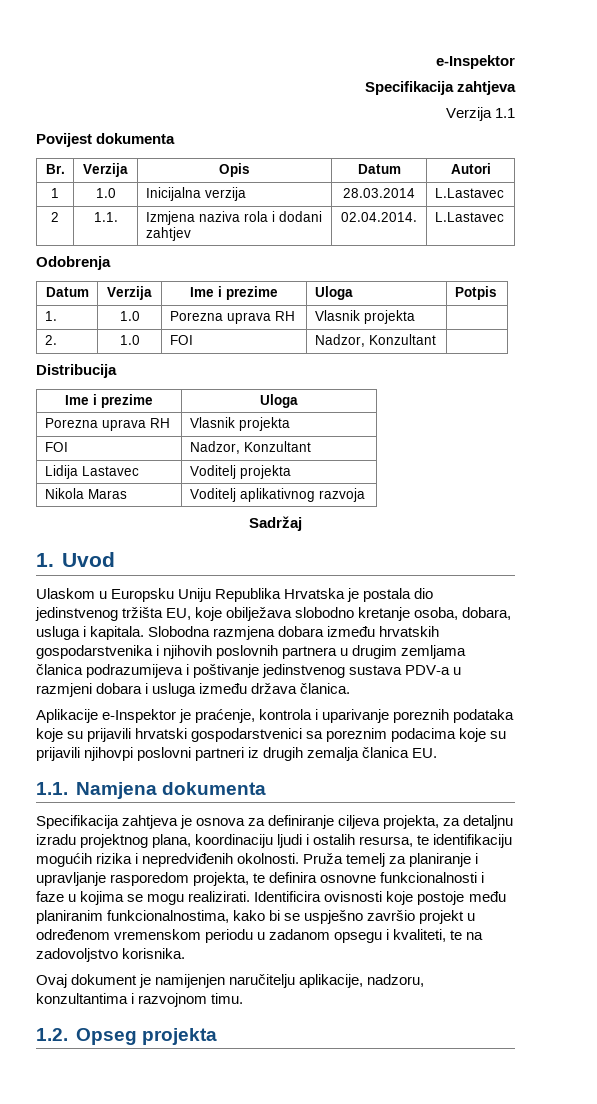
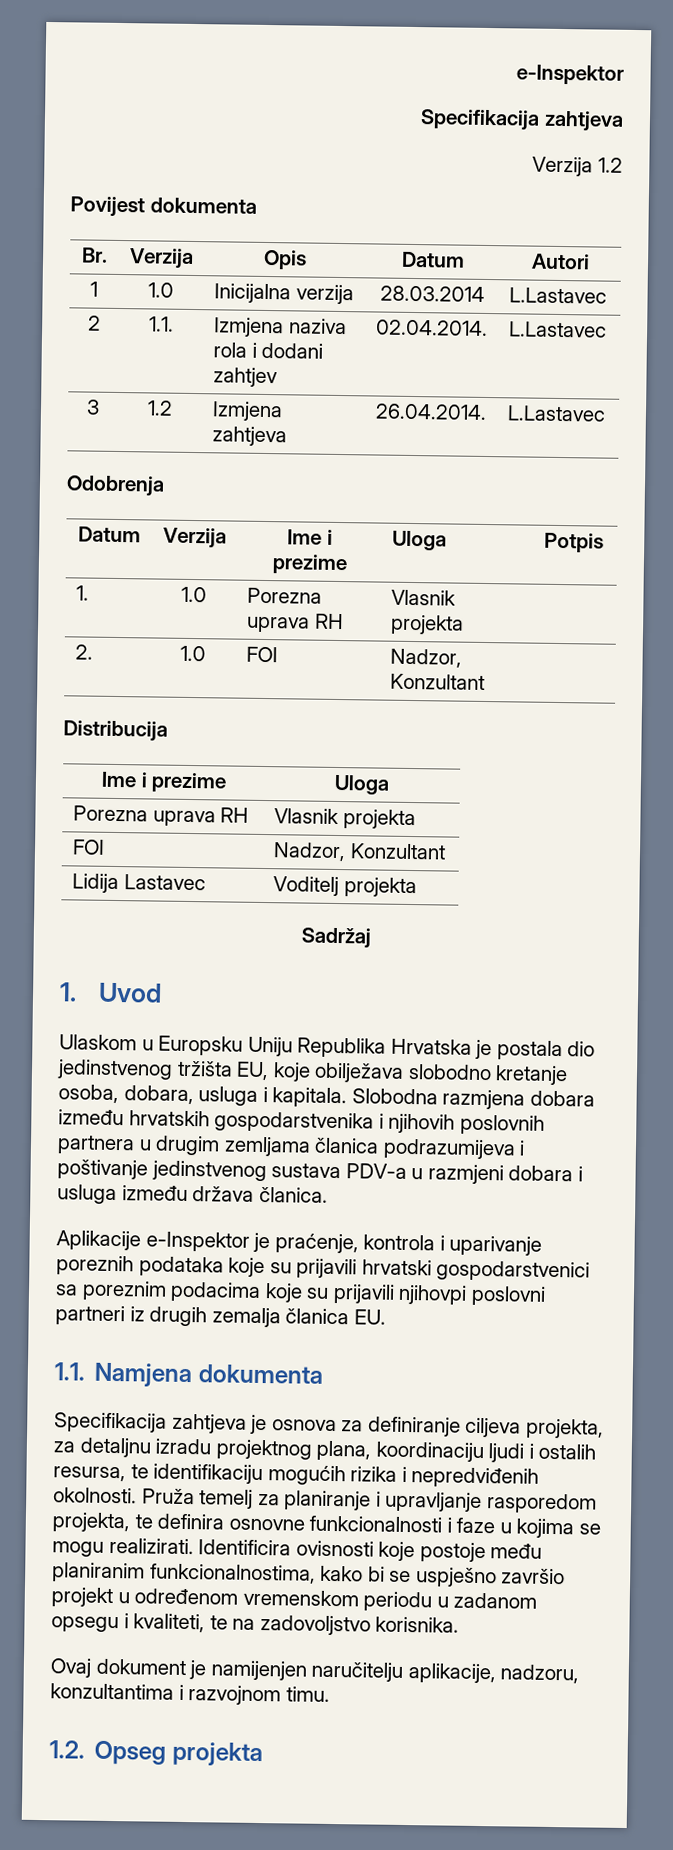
- Verzija 1.1
+ Verzija 1.2
+ 3 | 1.2 | Izmjena zahtjeva | 26.04.2014. | L.Lastavec
- Nikola Maras | Voditelj aplikativnog razvoja

